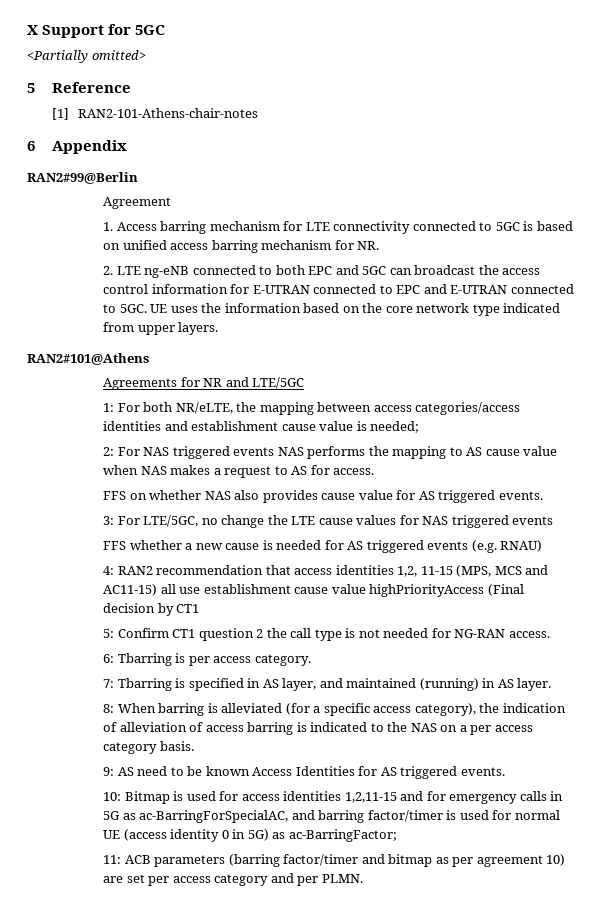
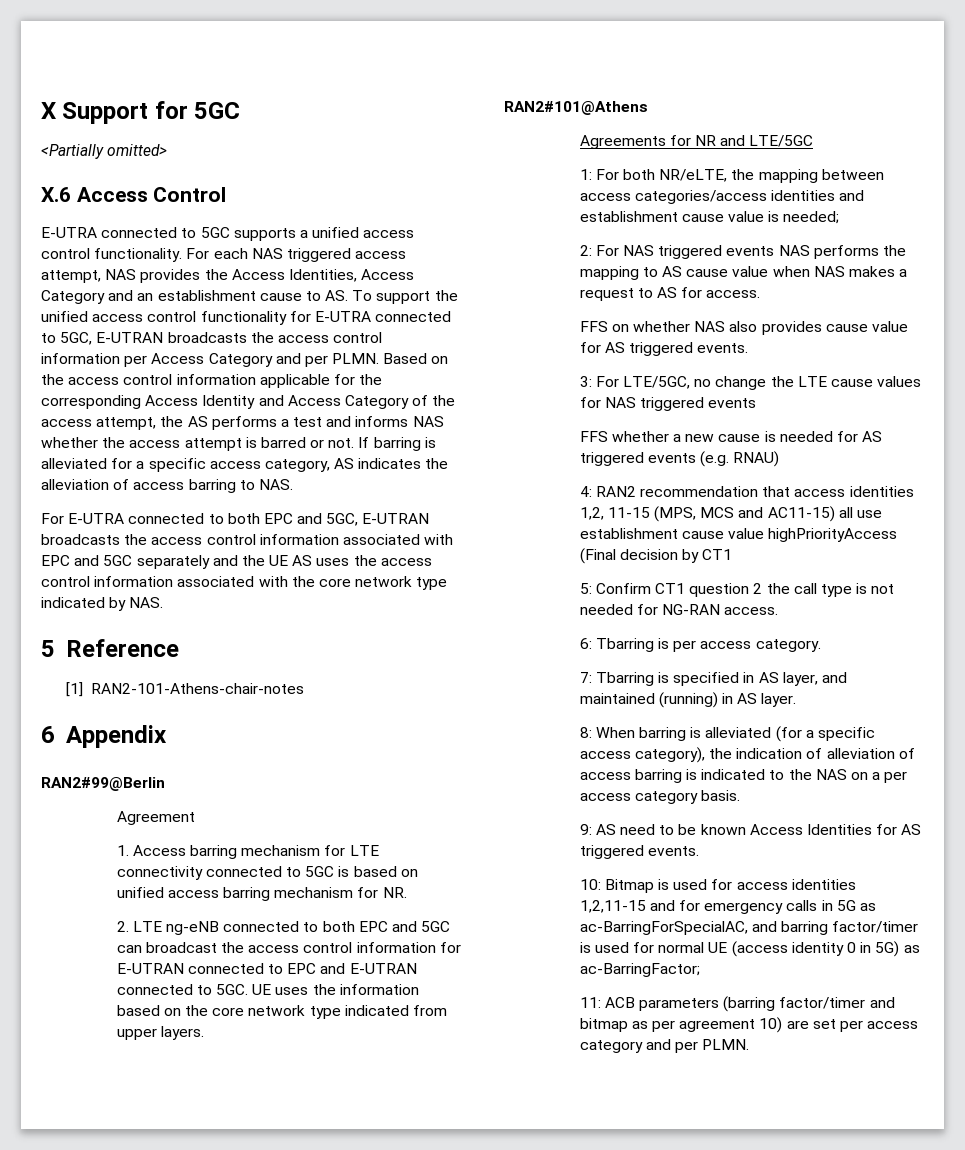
+ X.6 Access Control
+ E-UTRA connected to 5GC supports a unified access control functionality. For each NAS triggered access attempt, NAS provides the Access Identities, Access Category and an establishment cause to AS. To support the unified access control functionality for E-UTRA connected to 5GC, E-UTRAN broadcasts the access control information per Access Category and per PLMN. Based on the access control information applicable for the corresponding Access Identity and Access Category of the access attempt, the AS performs a test and informs NAS whether the access attempt is barred or not. If barring is alleviated for a specific access category, AS indicates the alleviation of access barring to NAS.
+ For E-UTRA connected to both EPC and 5GC, E-UTRAN broadcasts the access control information associated with EPC and 5GC separately and the UE AS uses the access control information associated with the core network type indicated by NAS.

